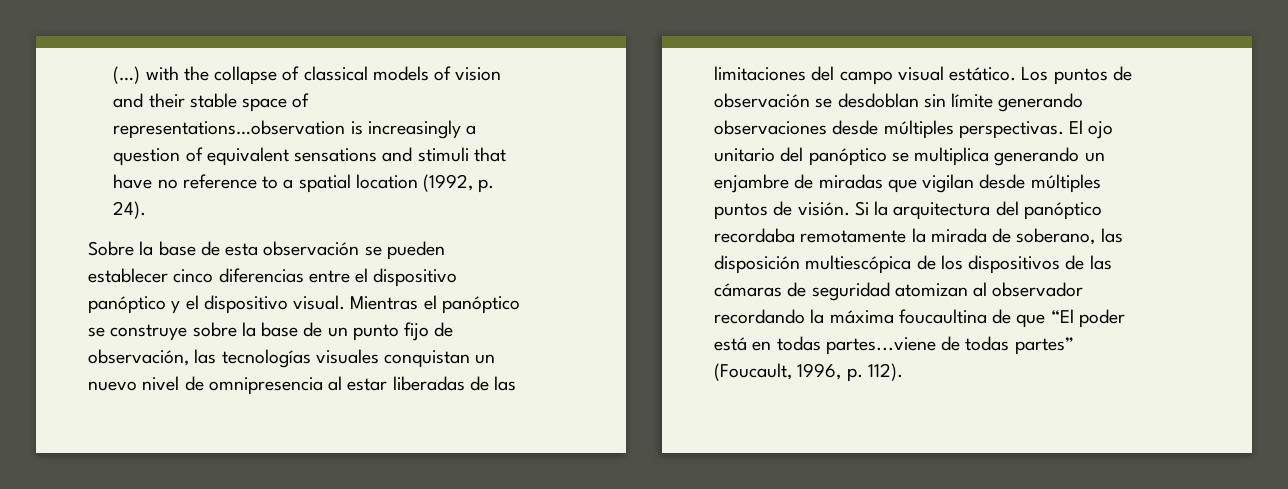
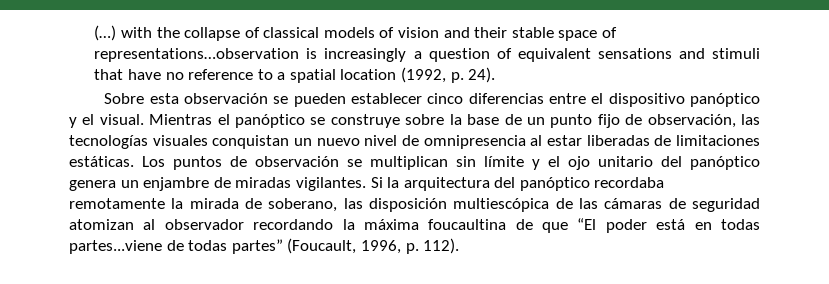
- Sobre la base de esta observación se pueden establecer cinco diferencias entre el dispositivo panóptico y el dispositivo visual.
+ Sobre esta observación se pueden establecer cinco diferencias entre el dispositivo panóptico y el visual.
- Mientras el panóptico se construye sobre la base de un punto fijo de observación, las tecnologías visuales conquistan un nuevo nivel de omnipresencia al estar liberadas de las limitaciones del campo visual estático.
+ Mientras el panóptico se construye sobre la base de un punto fijo de observación, las tecnologías visuales conquistan un nuevo nivel de omnipresencia al estar liberadas de limitaciones estáticas.
- Los puntos de observación se desdoblan sin límite generando observaciones desde múltiples perspectivas. El ojo unitario del panóptico se multiplica generando un enjambre de miradas que vigilan desde múltiples puntos de visión.
+ Los puntos de observación se multiplican sin límite y el ojo unitario del panóptico genera un enjambre de miradas vigilantes.
- Si la arquitectura del panóptico recordaba remotamente la mirada de soberano, las disposición multiescópica de los dispositivos de las cámaras de seguridad atomizan al observador recordando la máxima foucaultina de que “El poder está en todas partes...viene de todas partes” (Foucault, 1996, p. 112).
+ Si la arquitectura del panóptico recordaba remotamente la mirada de soberano, las disposición multiescópica de las cámaras de seguridad atomizan al observador recordando la máxima foucaultina de que “El poder está en todas partes...viene de todas partes” (Foucault, 1996, p. 112).

